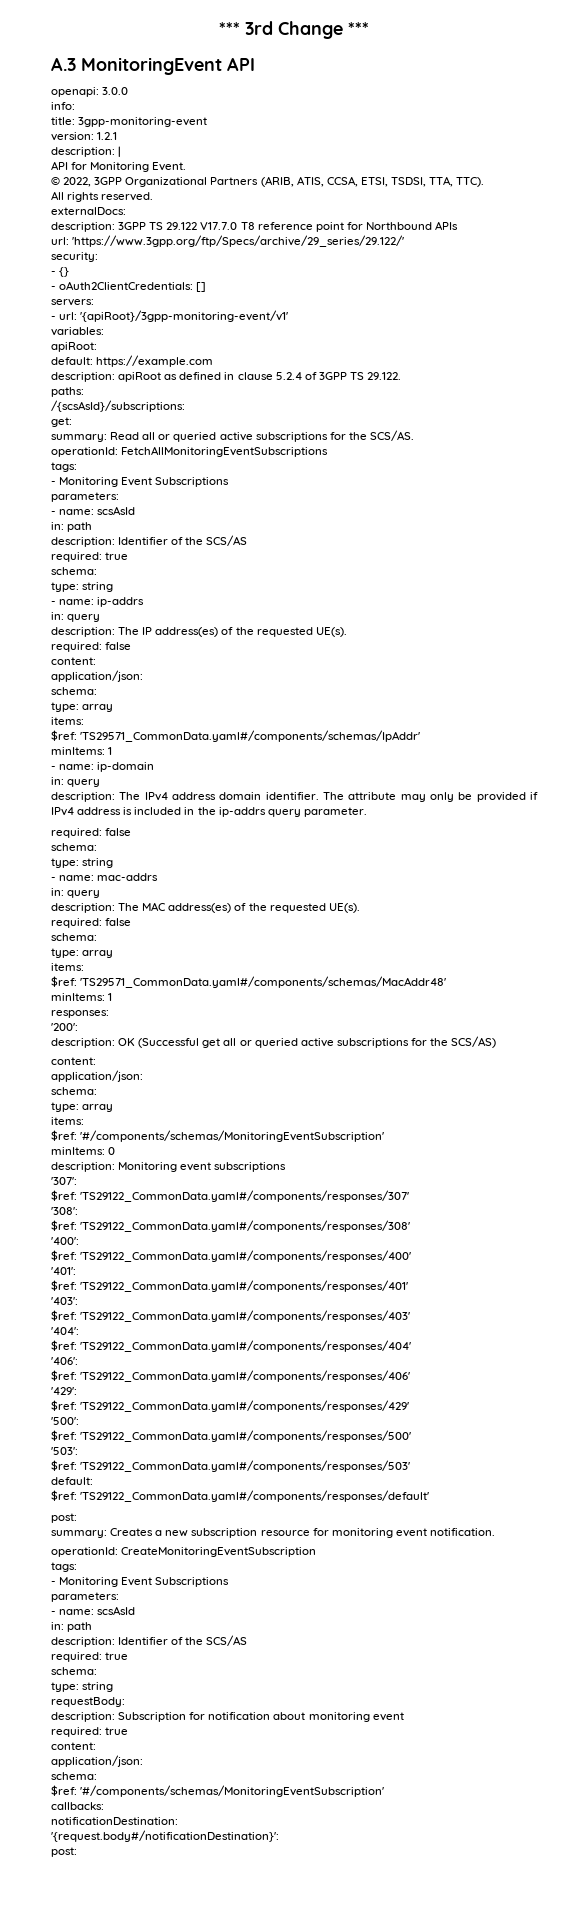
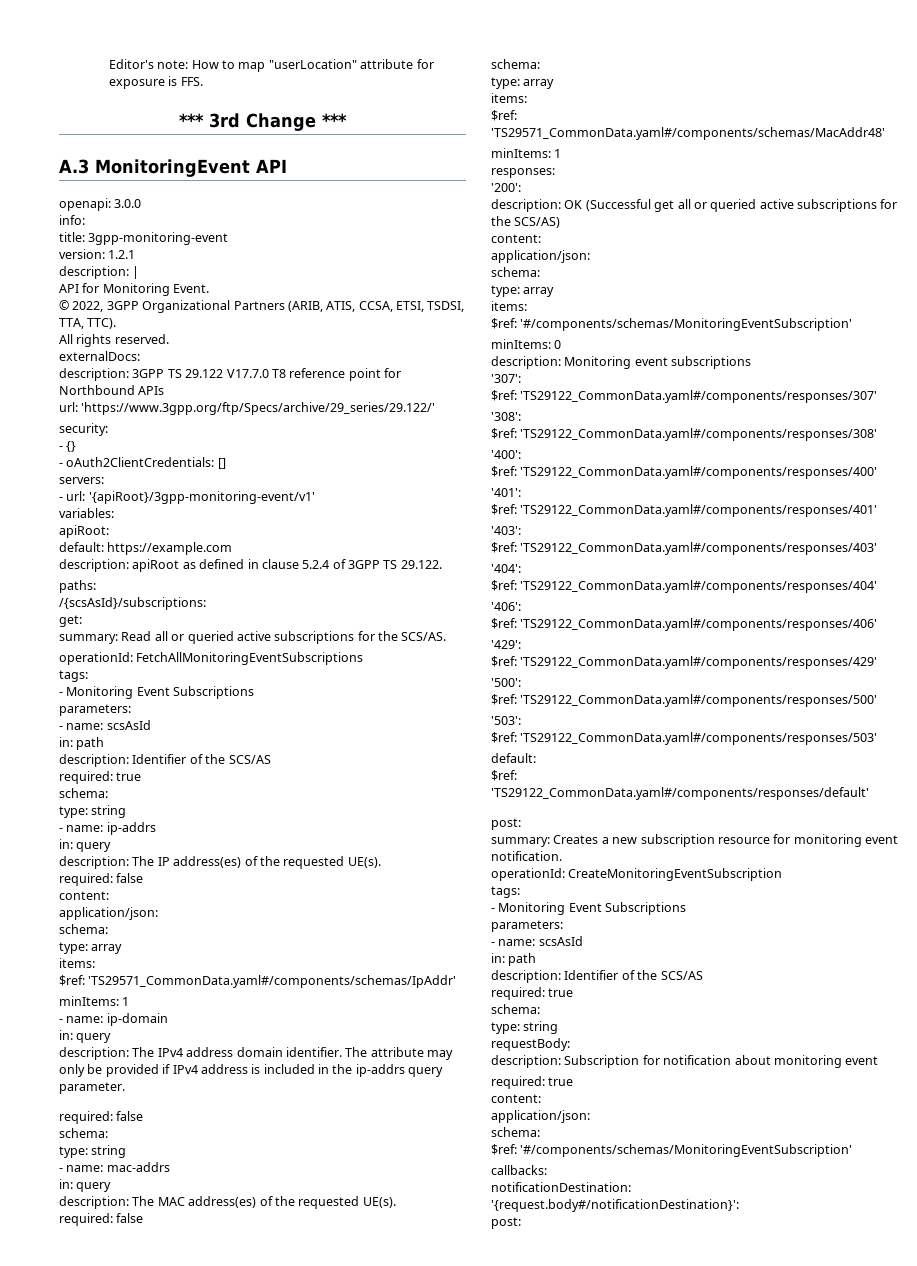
+ Editor's note: How to map "userLocation" attribute for exposure is FFS.

